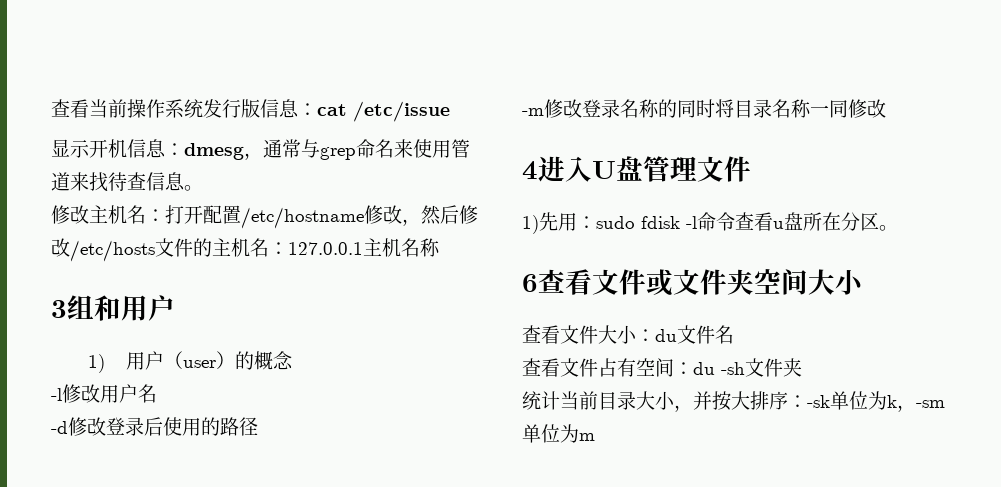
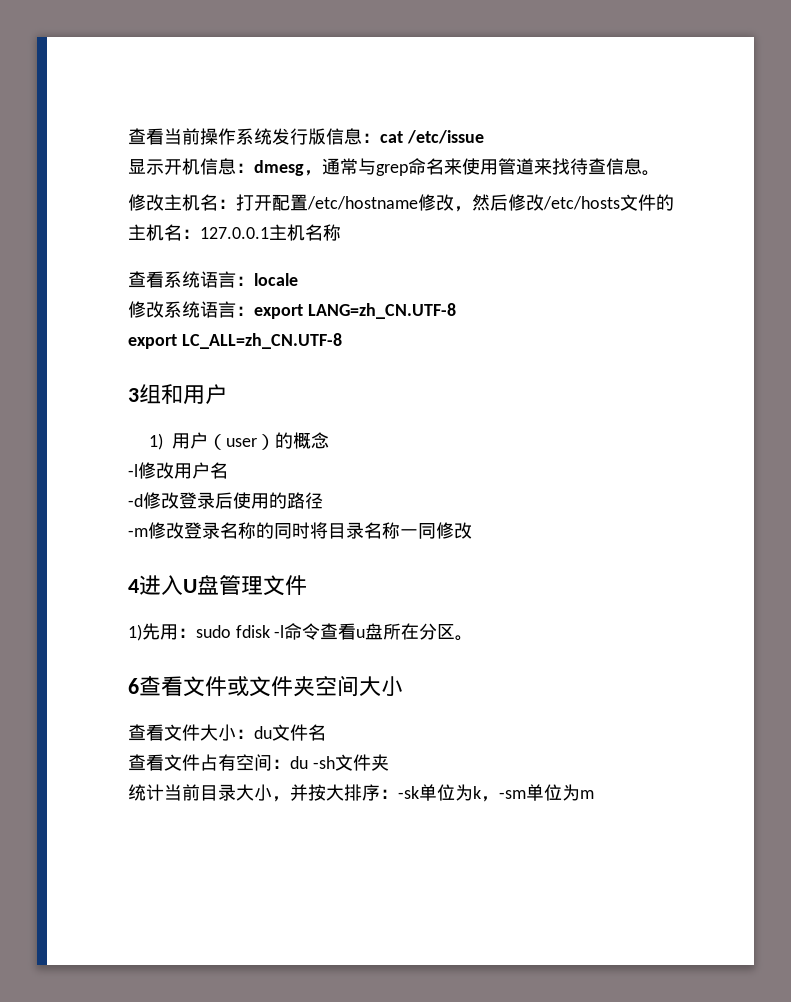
+ 查看系统语言：locale
+ 修改系统语言：export LANG=zh_CN.UTF-8
+ export LC_ALL=zh_CN.UTF-8

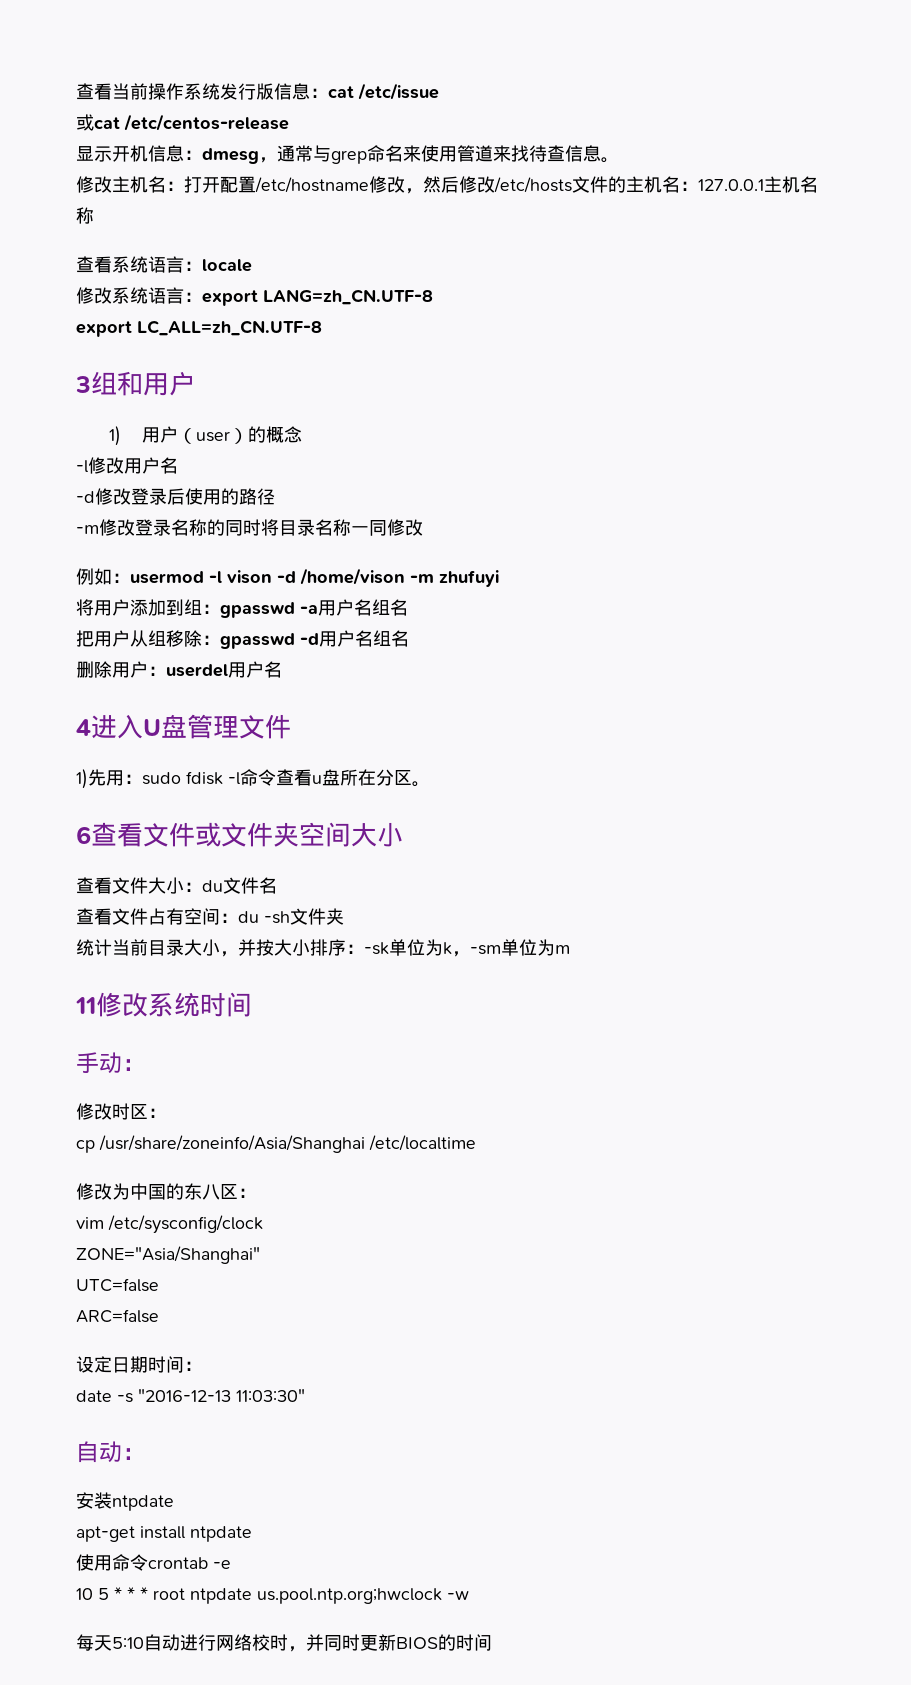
+ 或cat /etc/centos-release
+ 例如：usermod -l vison -d /home/vison -m zhufuyi
+ 将用户添加到组：gpasswd -a用户名组名
+ 把用户从组移除：gpasswd -d用户名组名
+ 删除用户：userdel用户名
- 统计当前目录大小，并按大排序：-sk单位为k，-sm单位为m
+ 统计当前目录大小，并按大小排序：-sk单位为k，-sm单位为m
+ 11修改系统时间
+ 手动：
+ 修改时区：
+ cp /usr/share/zoneinfo/Asia/Shanghai /etc/localtime
+ 修改为中国的东八区：
+ vim /etc/sysconfig/clock
+ ZONE="Asia/Shanghai"
+ UTC=false
+ ARC=false
+ 设定日期时间：
+ date -s "2016-12-13 11:03:30"
+ 自动：
+ 安装ntpdate
+ apt-get install ntpdate
+ 使用命令crontab -e
+ 10 5 * * * root ntpdate us.pool.ntp.org;hwclock -w
+ 每天5:10自动进行网络校时，并同时更新BIOS的时间

